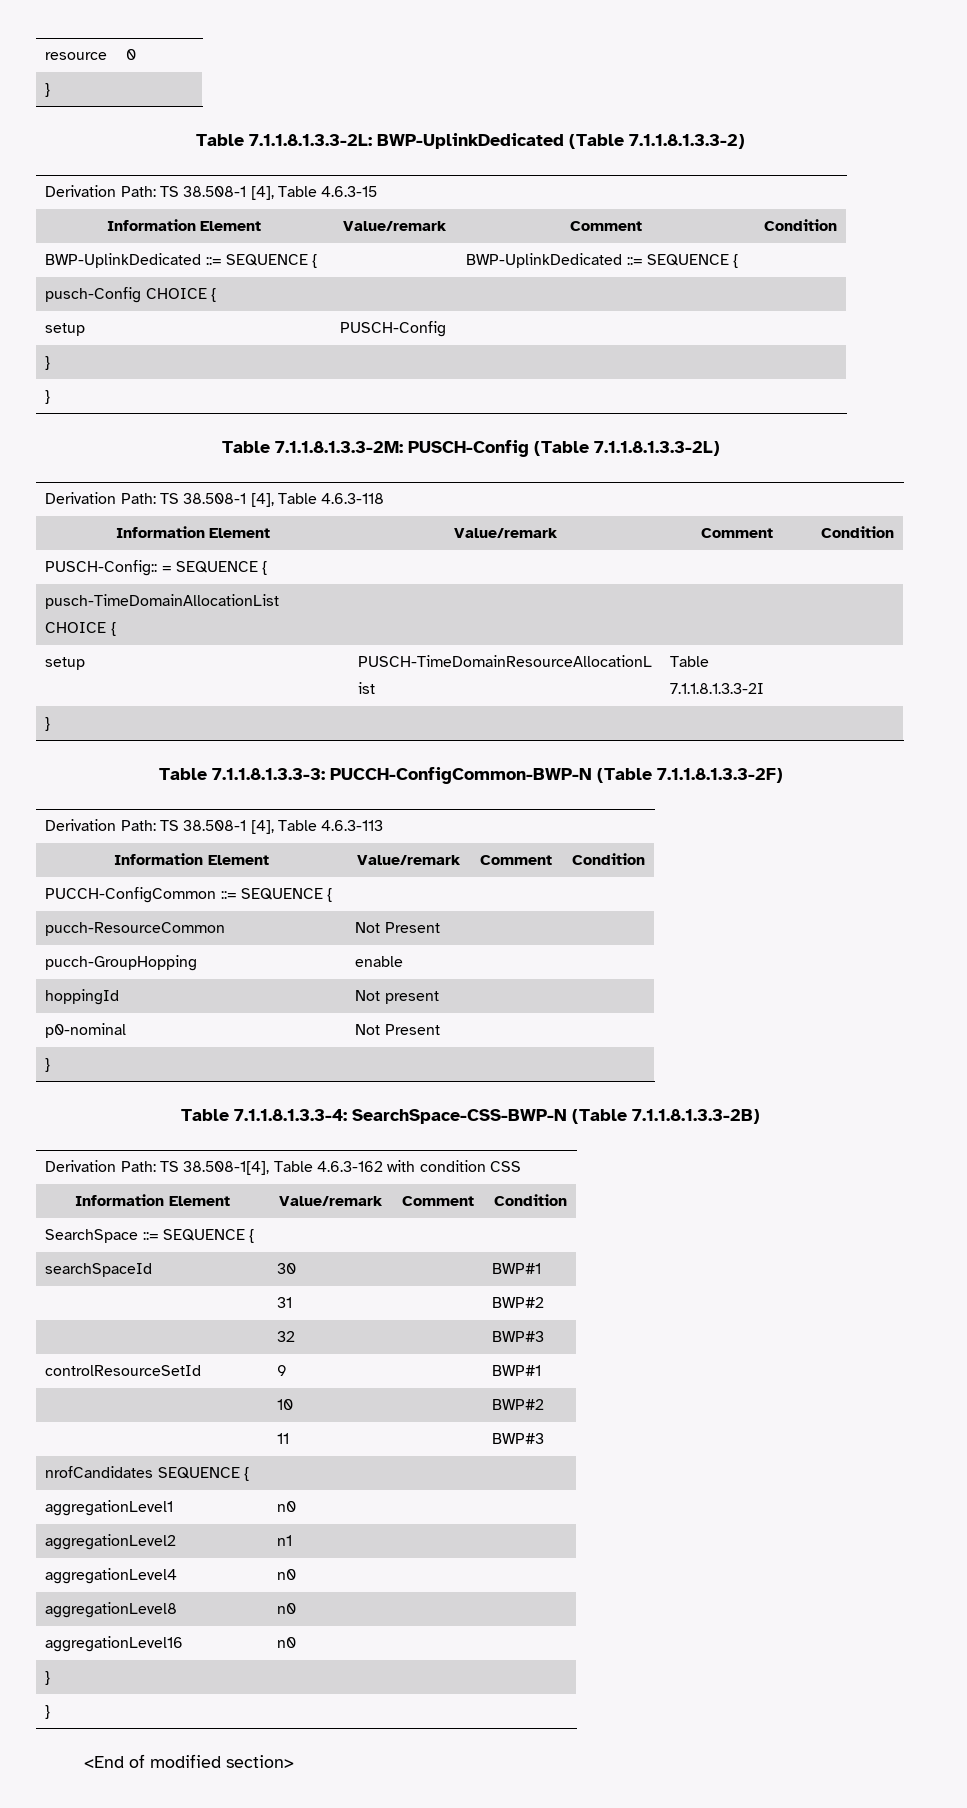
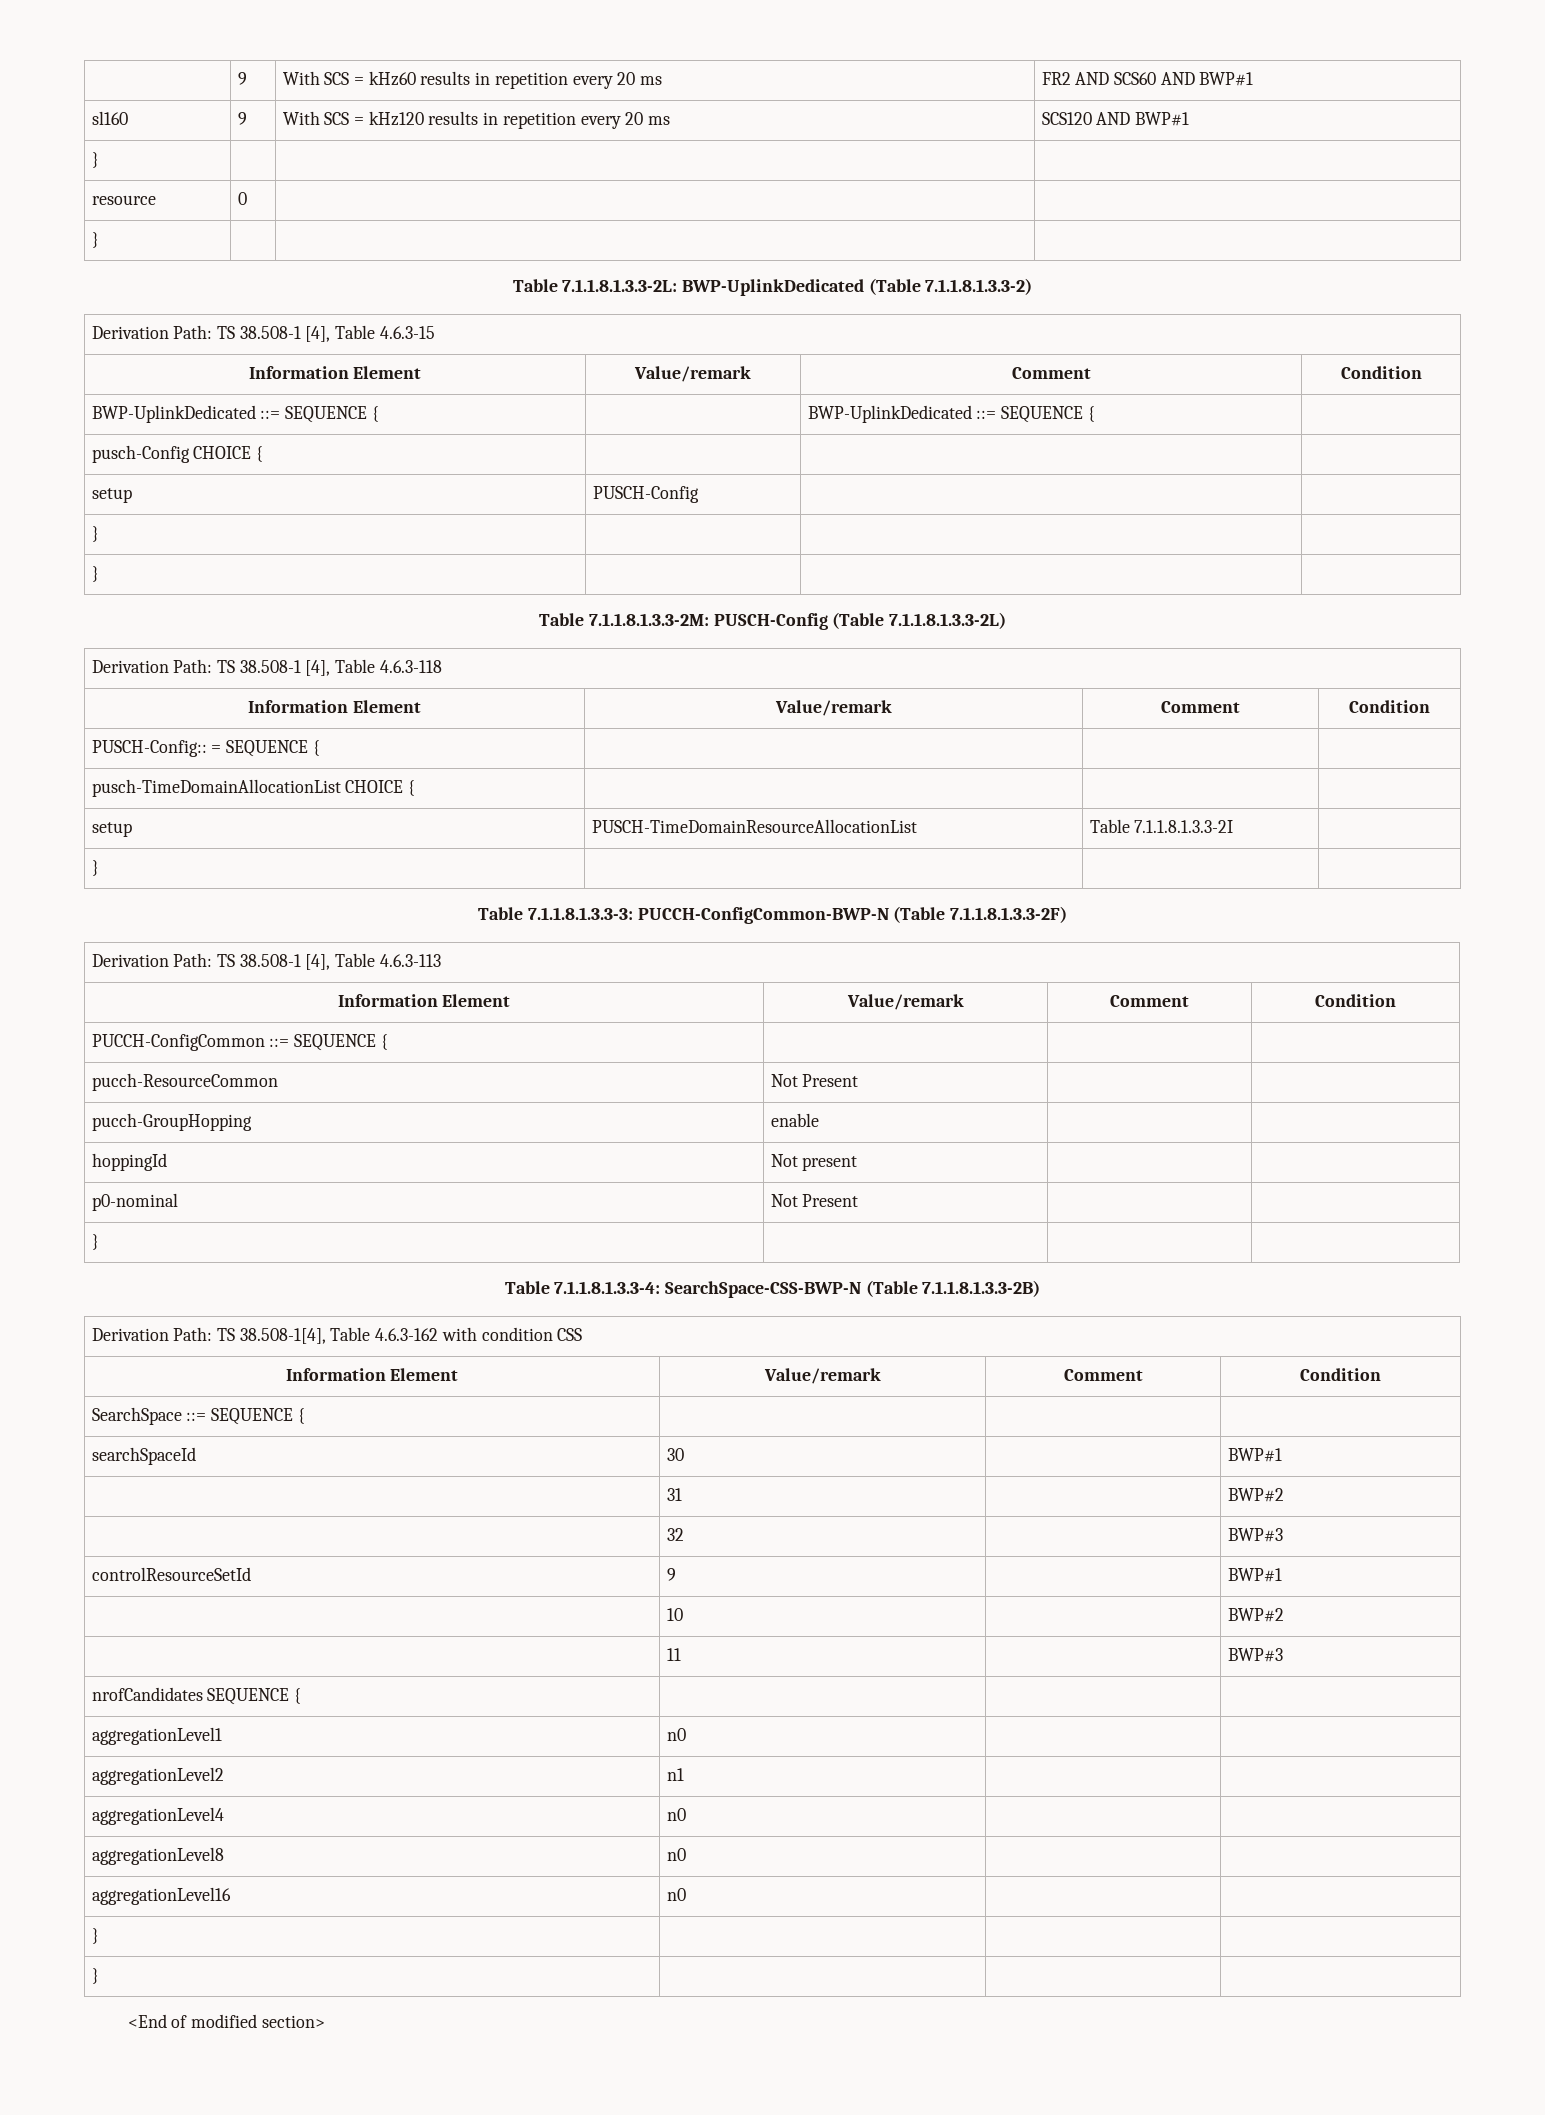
+ | 9 | With SCS = kHz60 results in repetition every 20 ms | FR2 AND SCS60 AND BWP#1
+ sl160 | 9 | With SCS = kHz120 results in repetition every 20 ms | SCS120 AND BWP#1
+ } | | |

